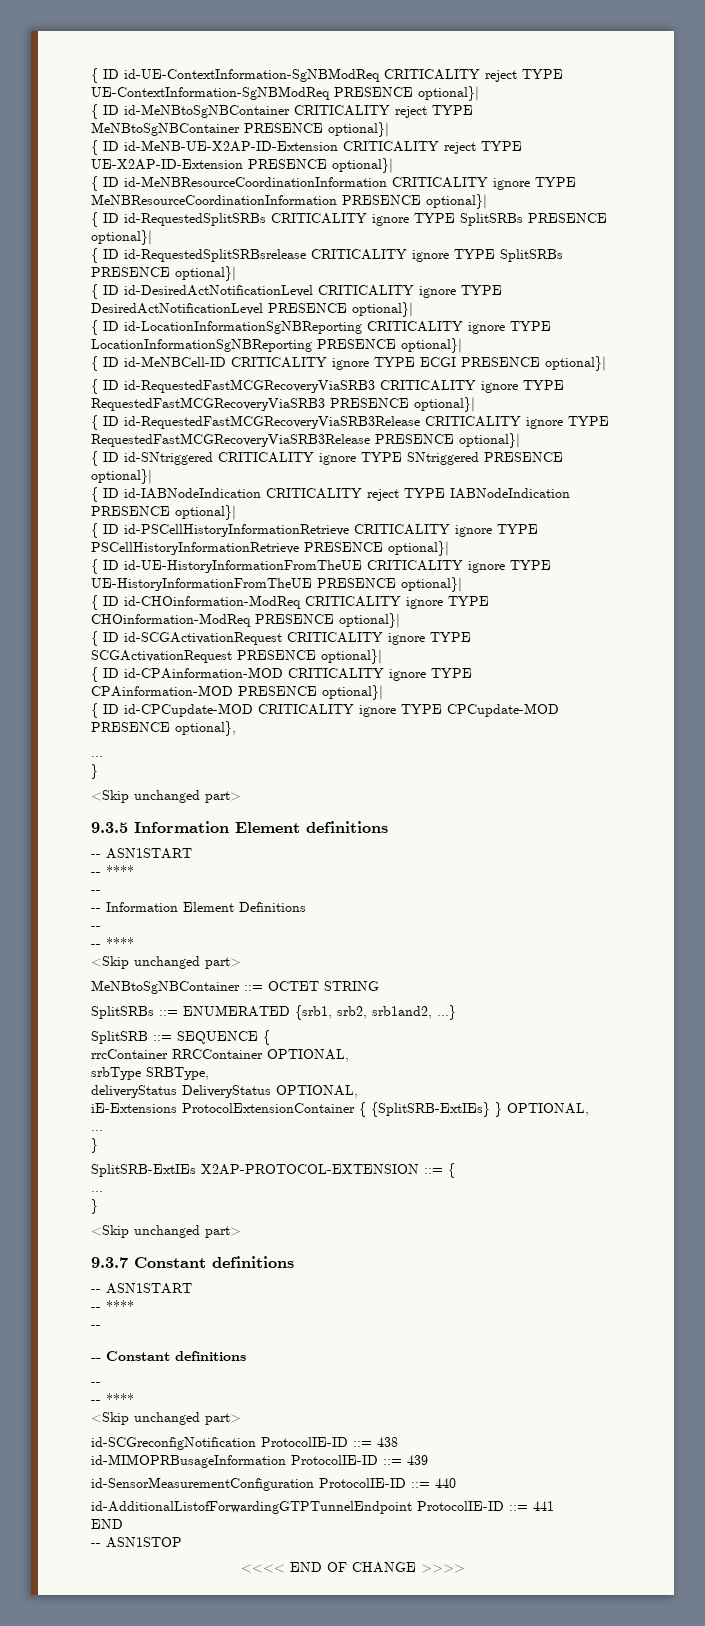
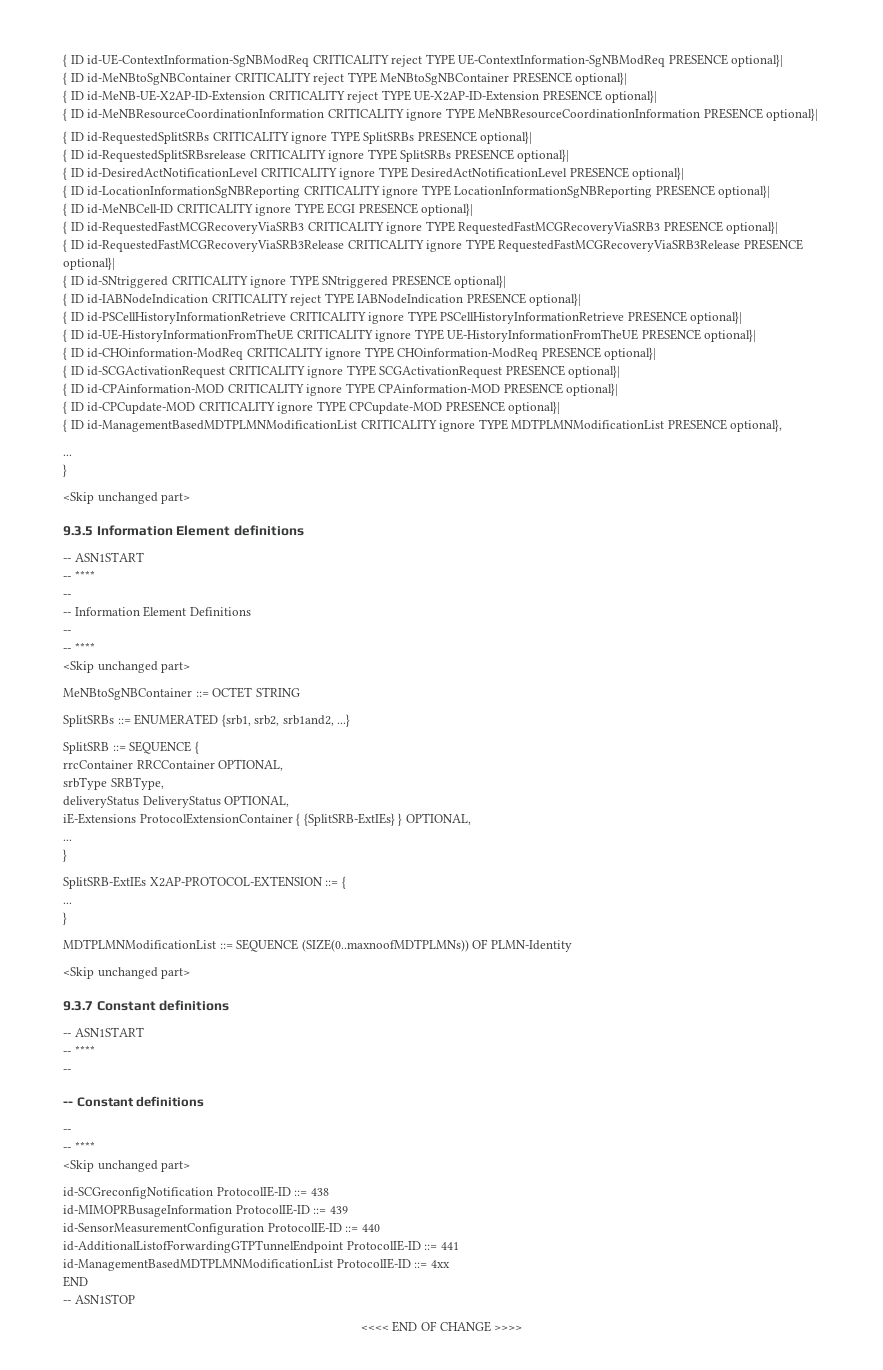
- { ID id-CPCupdate-MOD CRITICALITY ignore TYPE CPCupdate-MOD PRESENCE optional},
+ { ID id-CPCupdate-MOD CRITICALITY ignore TYPE CPCupdate-MOD PRESENCE optional}|
+ { ID id-ManagementBasedMDTPLMNModificationList CRITICALITY ignore TYPE MDTPLMNModificationList PRESENCE optional},
+ MDTPLMNModificationList ::= SEQUENCE (SIZE(0..maxnoofMDTPLMNs)) OF PLMN-Identity
+ id-ManagementBasedMDTPLMNModificationList ProtocolIE-ID ::= 4xx

